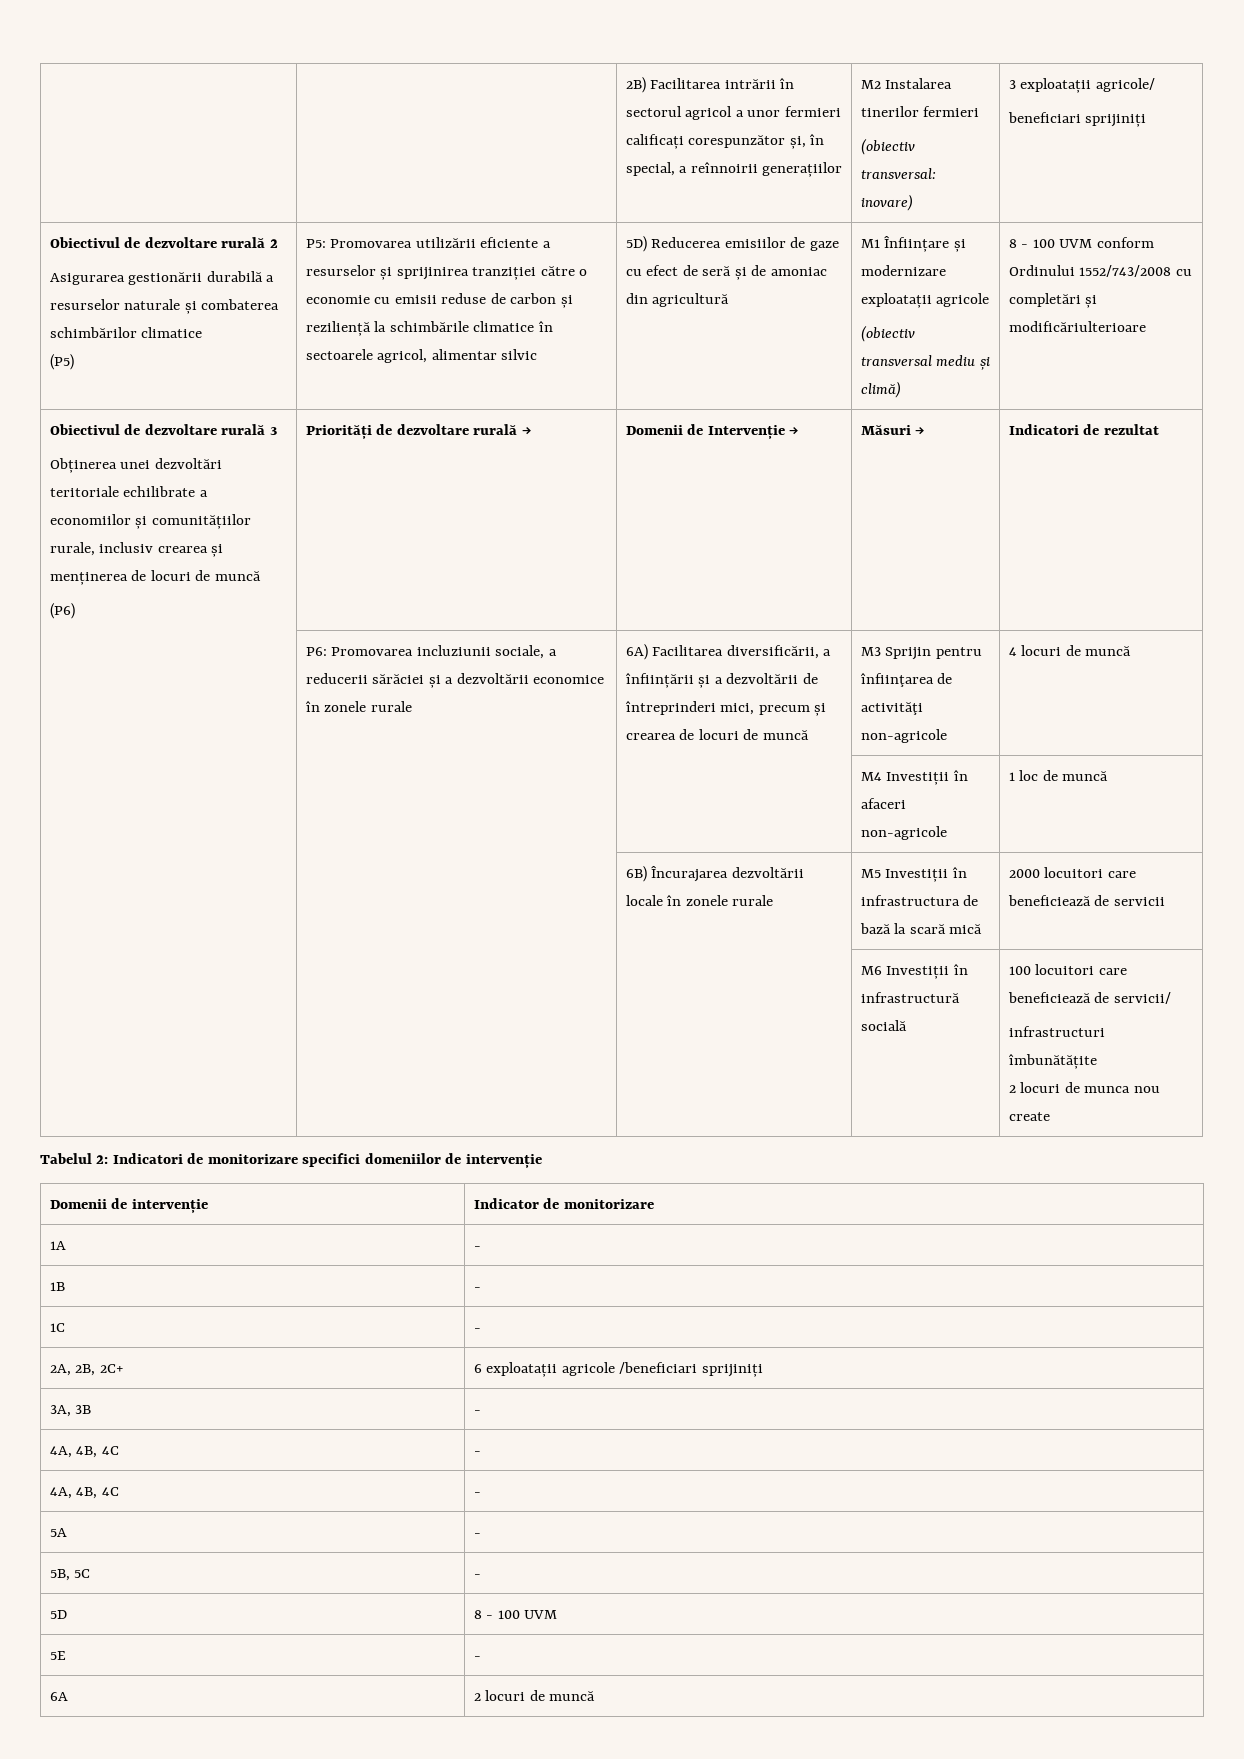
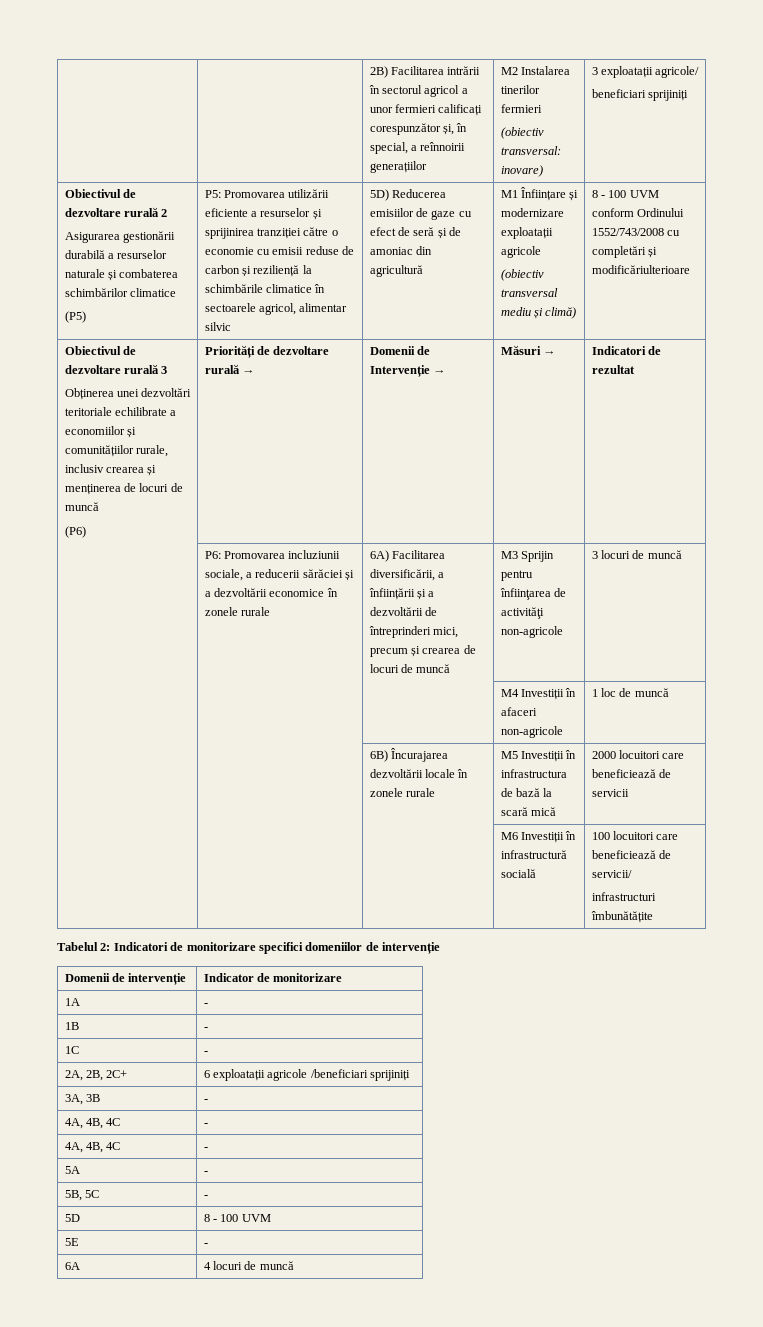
- 4 locuri de muncă
+ 3 locuri de muncă
  | | | M6 Investiții în infrastructură socială | 100 locuitori care beneficiează de servicii/
  infrastructuri îmbunătățite
- 2 locuri de munca nou create
- 6A | 2 locuri de muncă
+ 6A | 4 locuri de muncă

